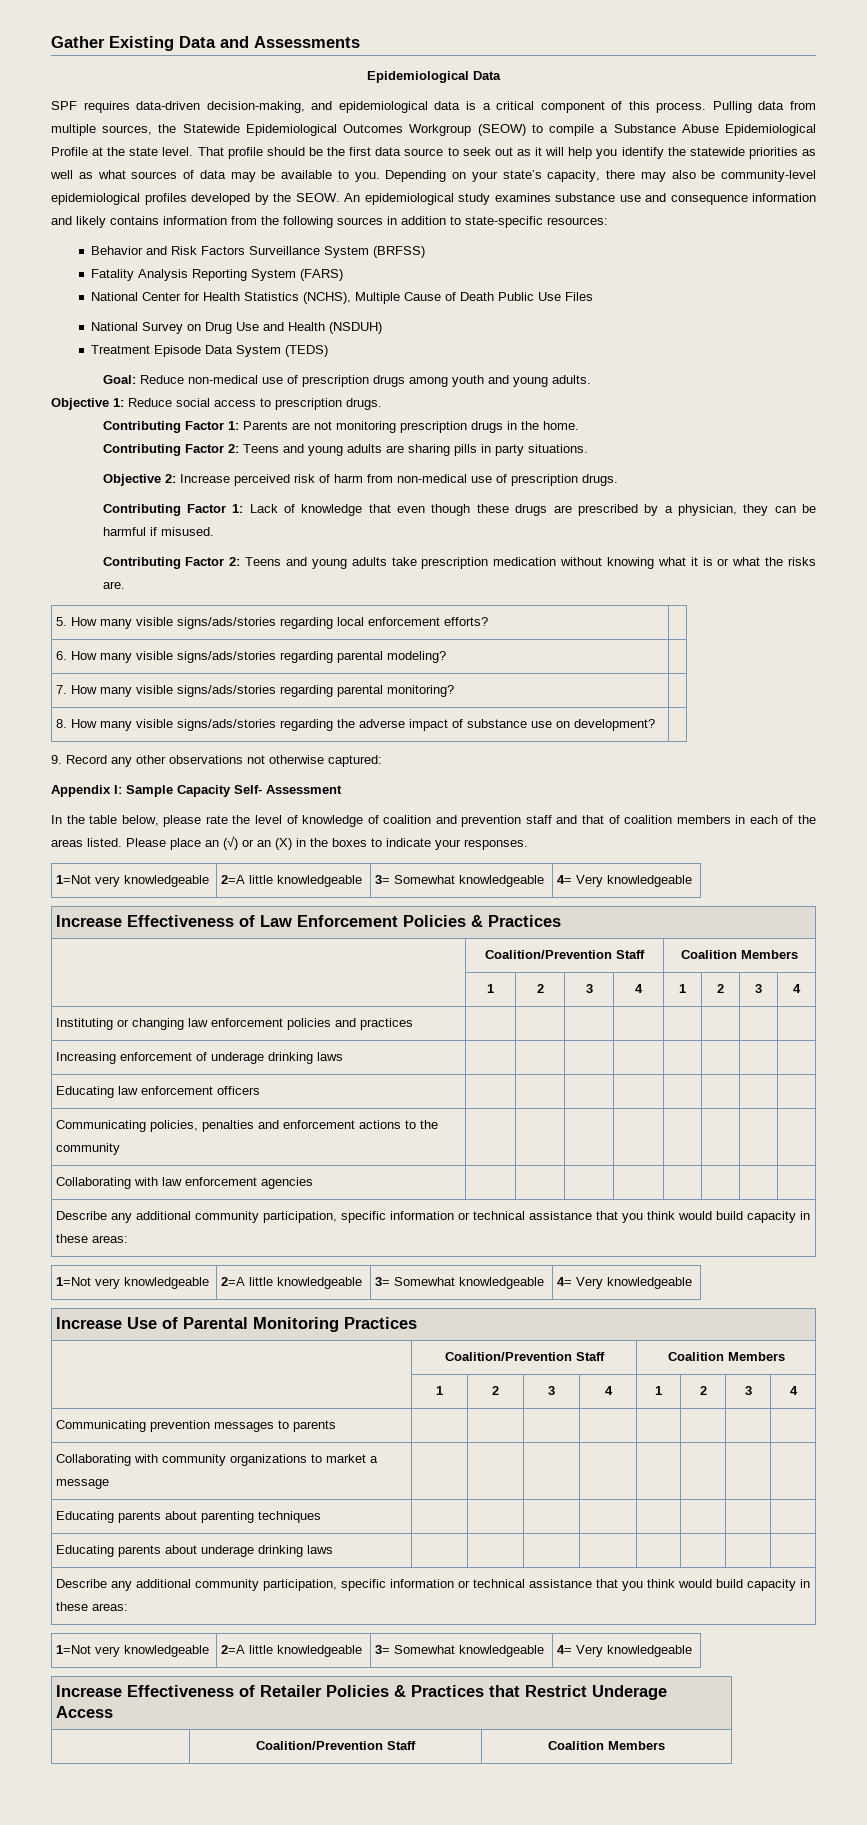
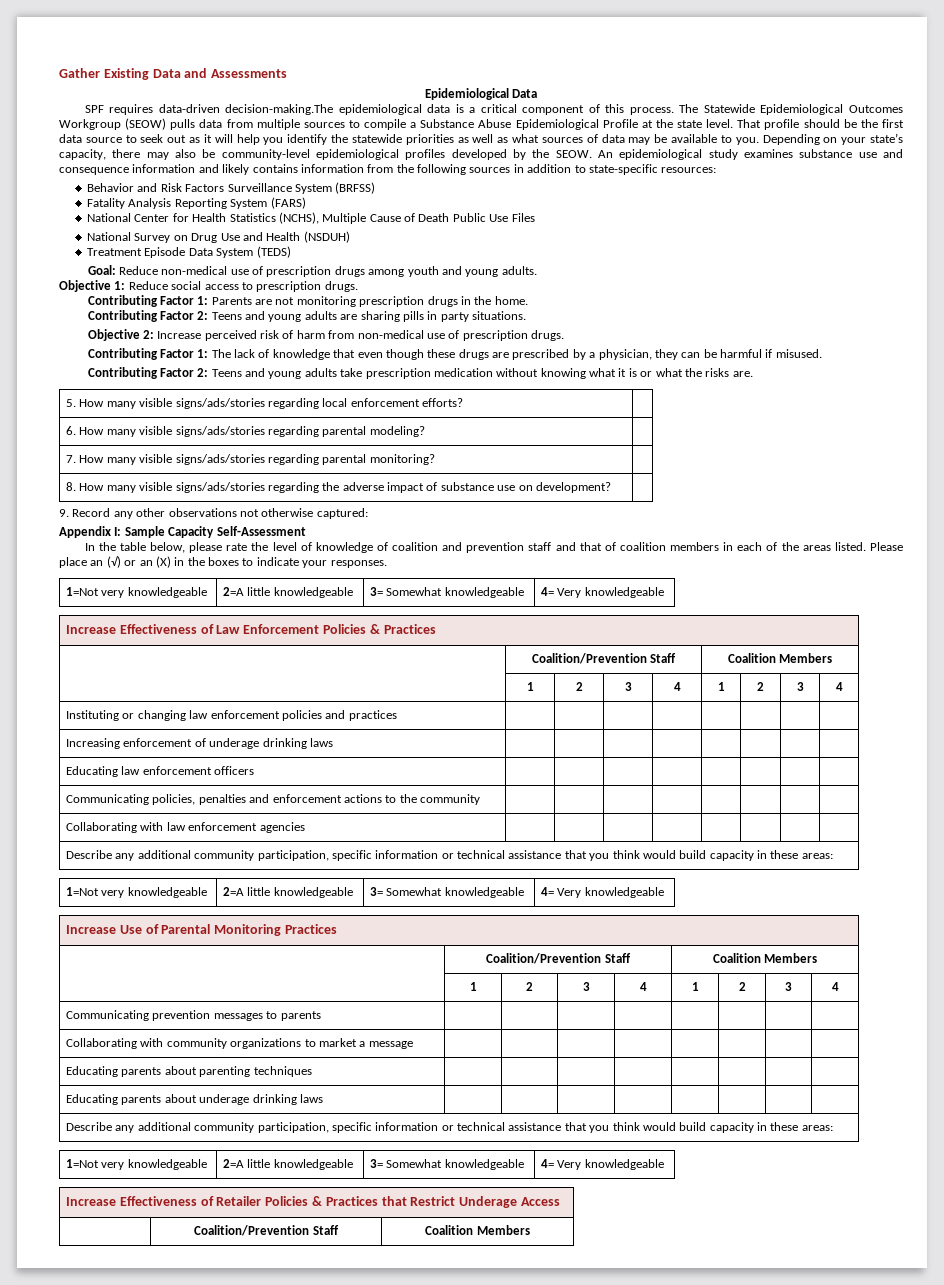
- SPF requires data-driven decision-making, and epidemiological data is a critical component of this process.
+ SPF requires data-driven decision-making.The epidemiological data is a critical component of this process.
- Pulling data from multiple sources, the Statewide Epidemiological Outcomes Workgroup (SEOW) to compile a Substance Abuse Epidemiological Profile at the state level.
+ The Statewide Epidemiological Outcomes Workgroup (SEOW) pulls data from multiple sources to compile a Substance Abuse Epidemiological Profile at the state level.
- Contributing Factor 1: Lack of knowledge that even though these drugs are prescribed by a physician, they can be harmful if misused.
+ Contributing Factor 1: The lack of knowledge that even though these drugs are prescribed by a physician, they can be harmful if misused.
- Appendix I: Sample Capacity Self- Assessment
+ Appendix I: Sample Capacity Self-Assessment

